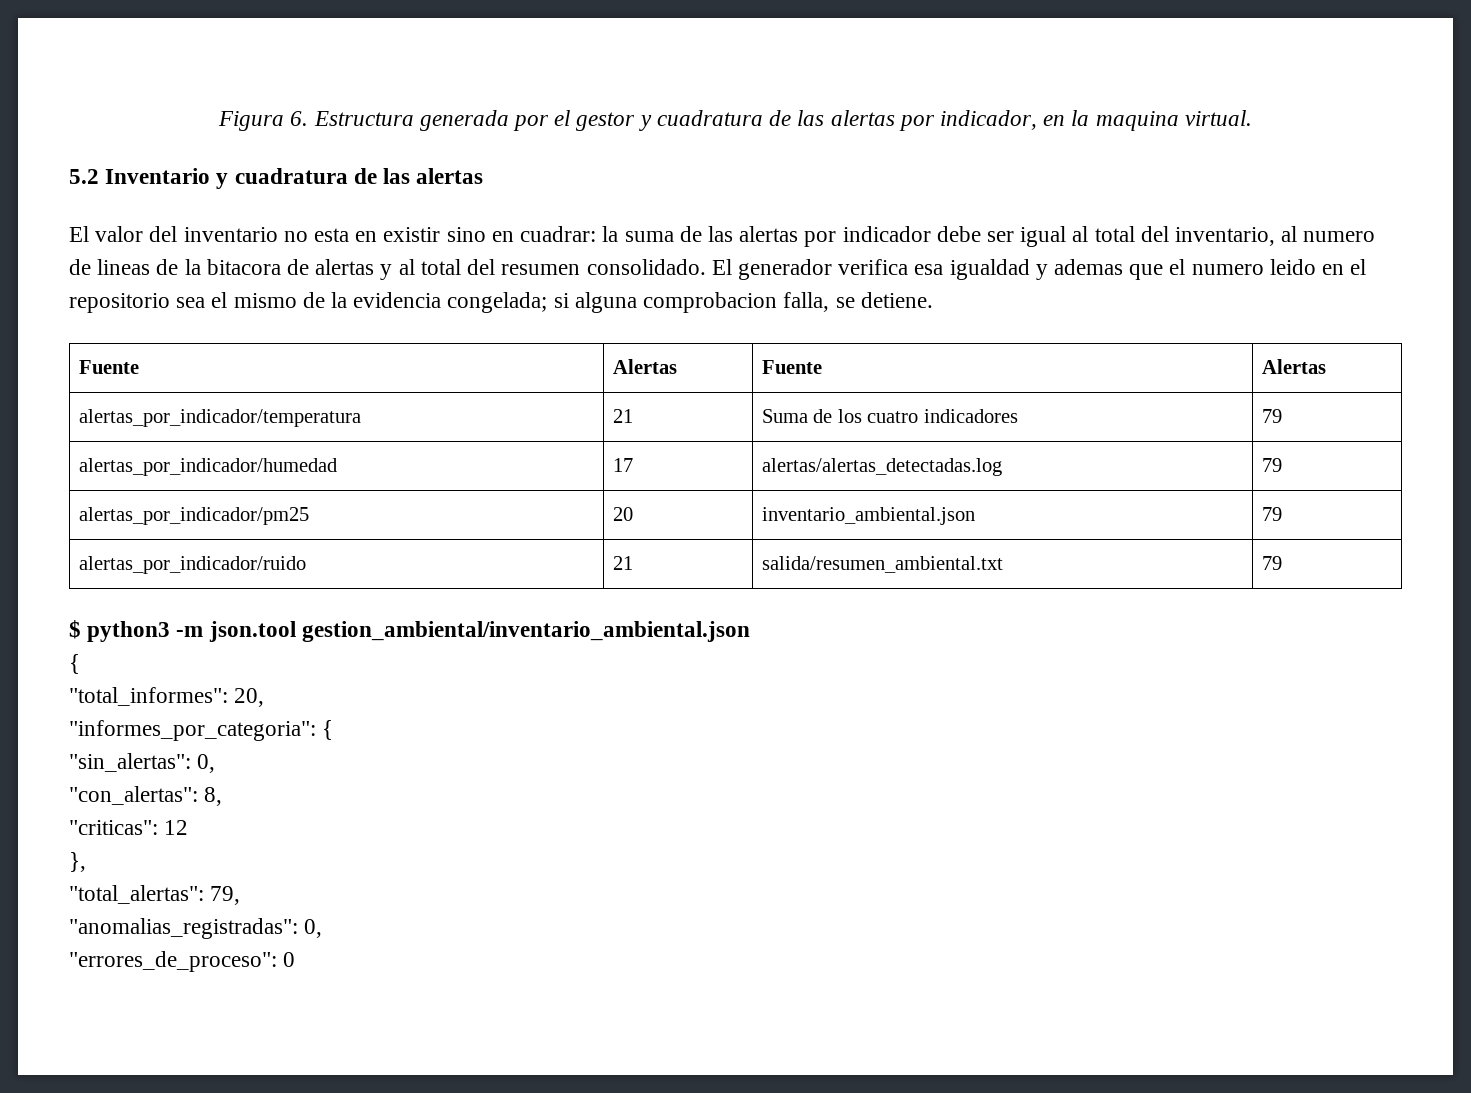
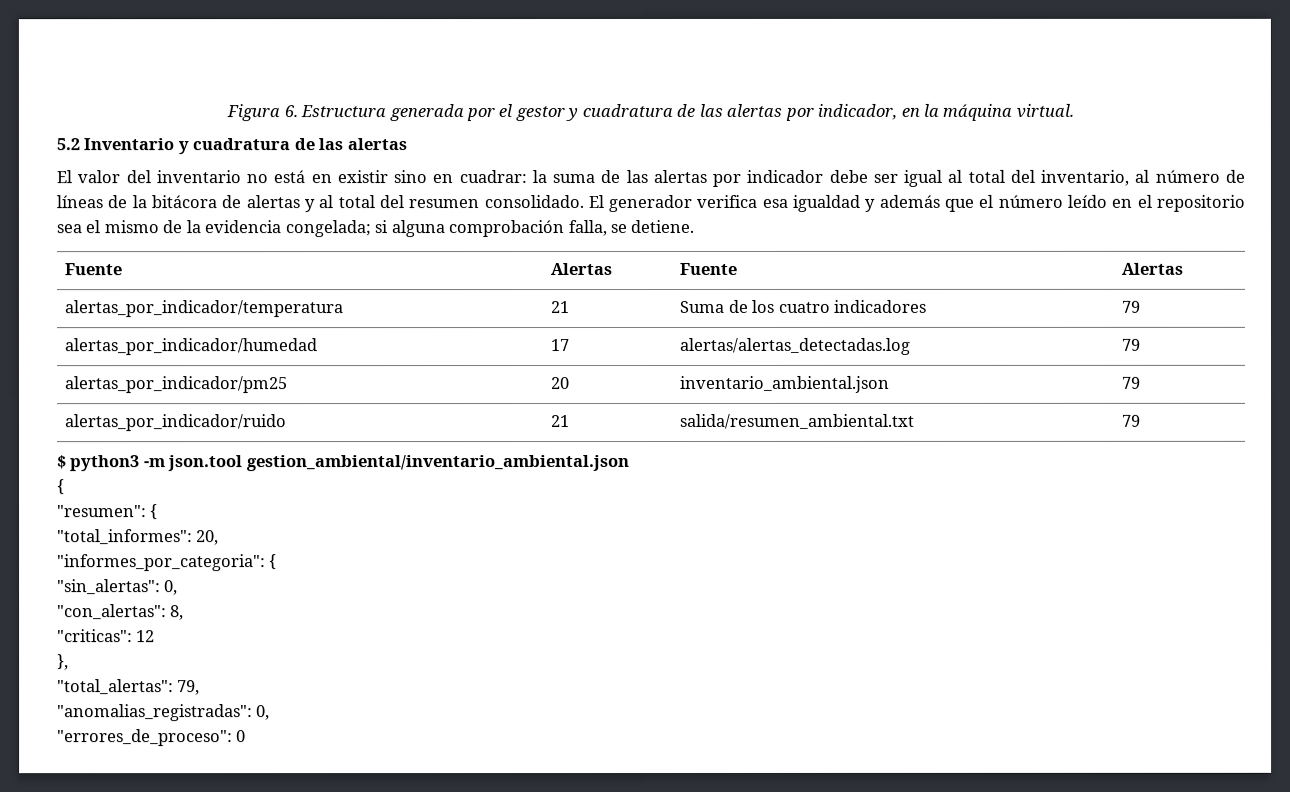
- Figura 6. Estructura generada por el gestor y cuadratura de las alertas por indicador, en la maquina virtual.
+ Figura 6. Estructura generada por el gestor y cuadratura de las alertas por indicador, en la máquina virtual.
- El valor del inventario no esta en existir sino en cuadrar: la suma de las alertas por indicador debe ser igual al total del inventario, al numero de lineas de la bitacora de alertas y al total del resumen consolidado.
+ El valor del inventario no está en existir sino en cuadrar: la suma de las alertas por indicador debe ser igual al total del inventario, al número de líneas de la bitácora de alertas y al total del resumen consolidado.
- El generador verifica esa igualdad y ademas que el numero leido en el repositorio sea el mismo de la evidencia congelada; si alguna comprobacion falla, se detiene.
+ El generador verifica esa igualdad y además que el número leído en el repositorio sea el mismo de la evidencia congelada; si alguna comprobación falla, se detiene.
+ "resumen": {

